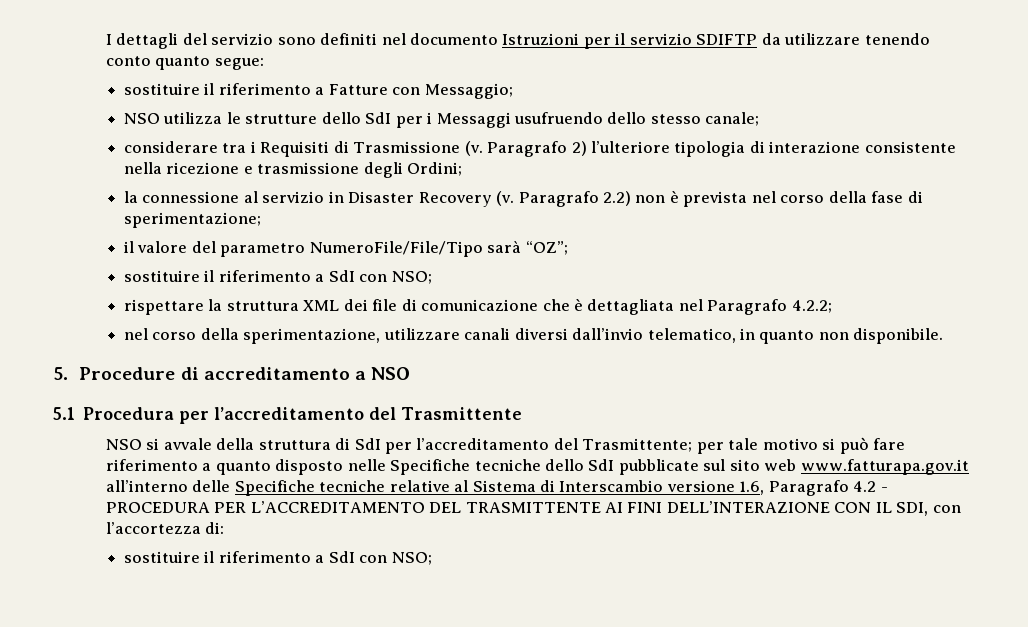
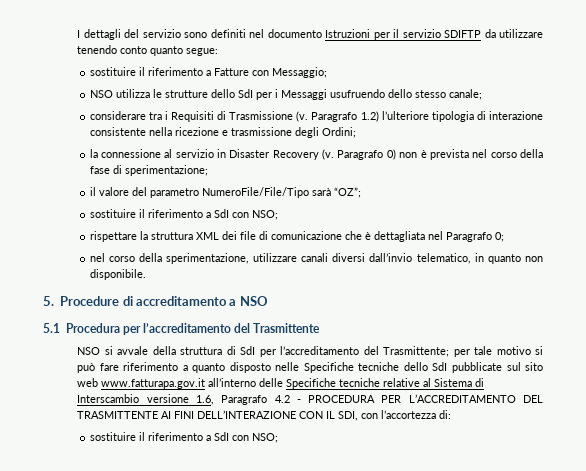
- Paragrafo 2) l’ulteriore tipologia di interazione consistente nella ricezione e trasmissione degli Ordini;
+ Paragrafo 1.2) l’ulteriore tipologia di interazione consistente nella ricezione e trasmissione degli Ordini;
- Paragrafo 2.2) non è prevista nel corso della fase di sperimentazione;
+ Paragrafo 0) non è prevista nel corso della fase di sperimentazione;
- rispettare la struttura XML dei file di comunicazione che è dettagliata nel Paragrafo 4.2.2;
+ rispettare la struttura XML dei file di comunicazione che è dettagliata nel Paragrafo 0;

